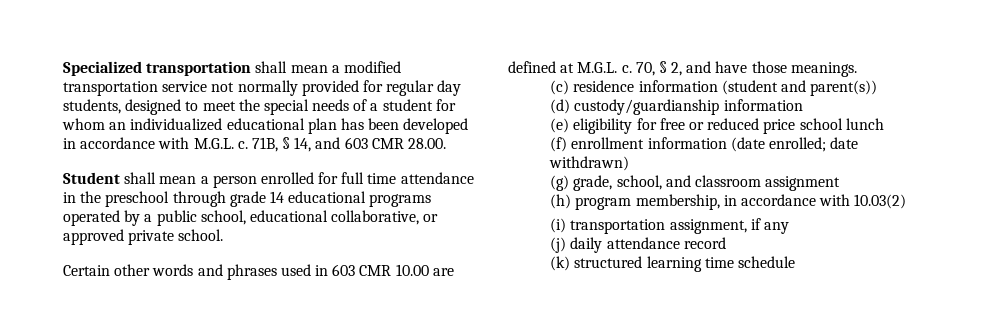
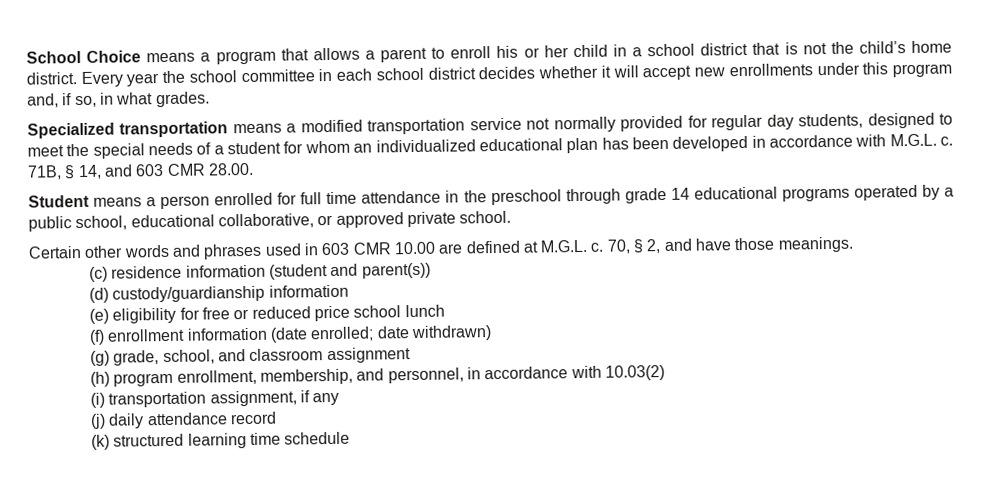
- Specialized transportation shall mean a modified transportation service not normally provided for regular day students, designed to meet the special needs of a student for whom an individualized educational plan has been developed in accordance with M.G.L. c.
+ School Choice means a program that allows a parent to enroll his or her child in a school district that is not the child’s home district. Every year the school committee in each school district decides whether it will accept new enrollments under this program and, if so, in what grades.
+ Specialized transportation means a modified transportation service not normally provided for regular day students, designed to meet the special needs of a student for whom an individualized educational plan has been developed in accordance with M.G.L. c.
- Student shall mean a person enrolled for full time attendance in the preschool through grade 14 educational programs operated by a public school, educational collaborative, or approved private school.
+ Student means a person enrolled for full time attendance in the preschool through grade 14 educational programs operated by a public school, educational collaborative, or approved private school.
- (h) program membership, in accordance with 10.03(2)
+ (h) program enrollment, membership, and personnel, in accordance with 10.03(2)

